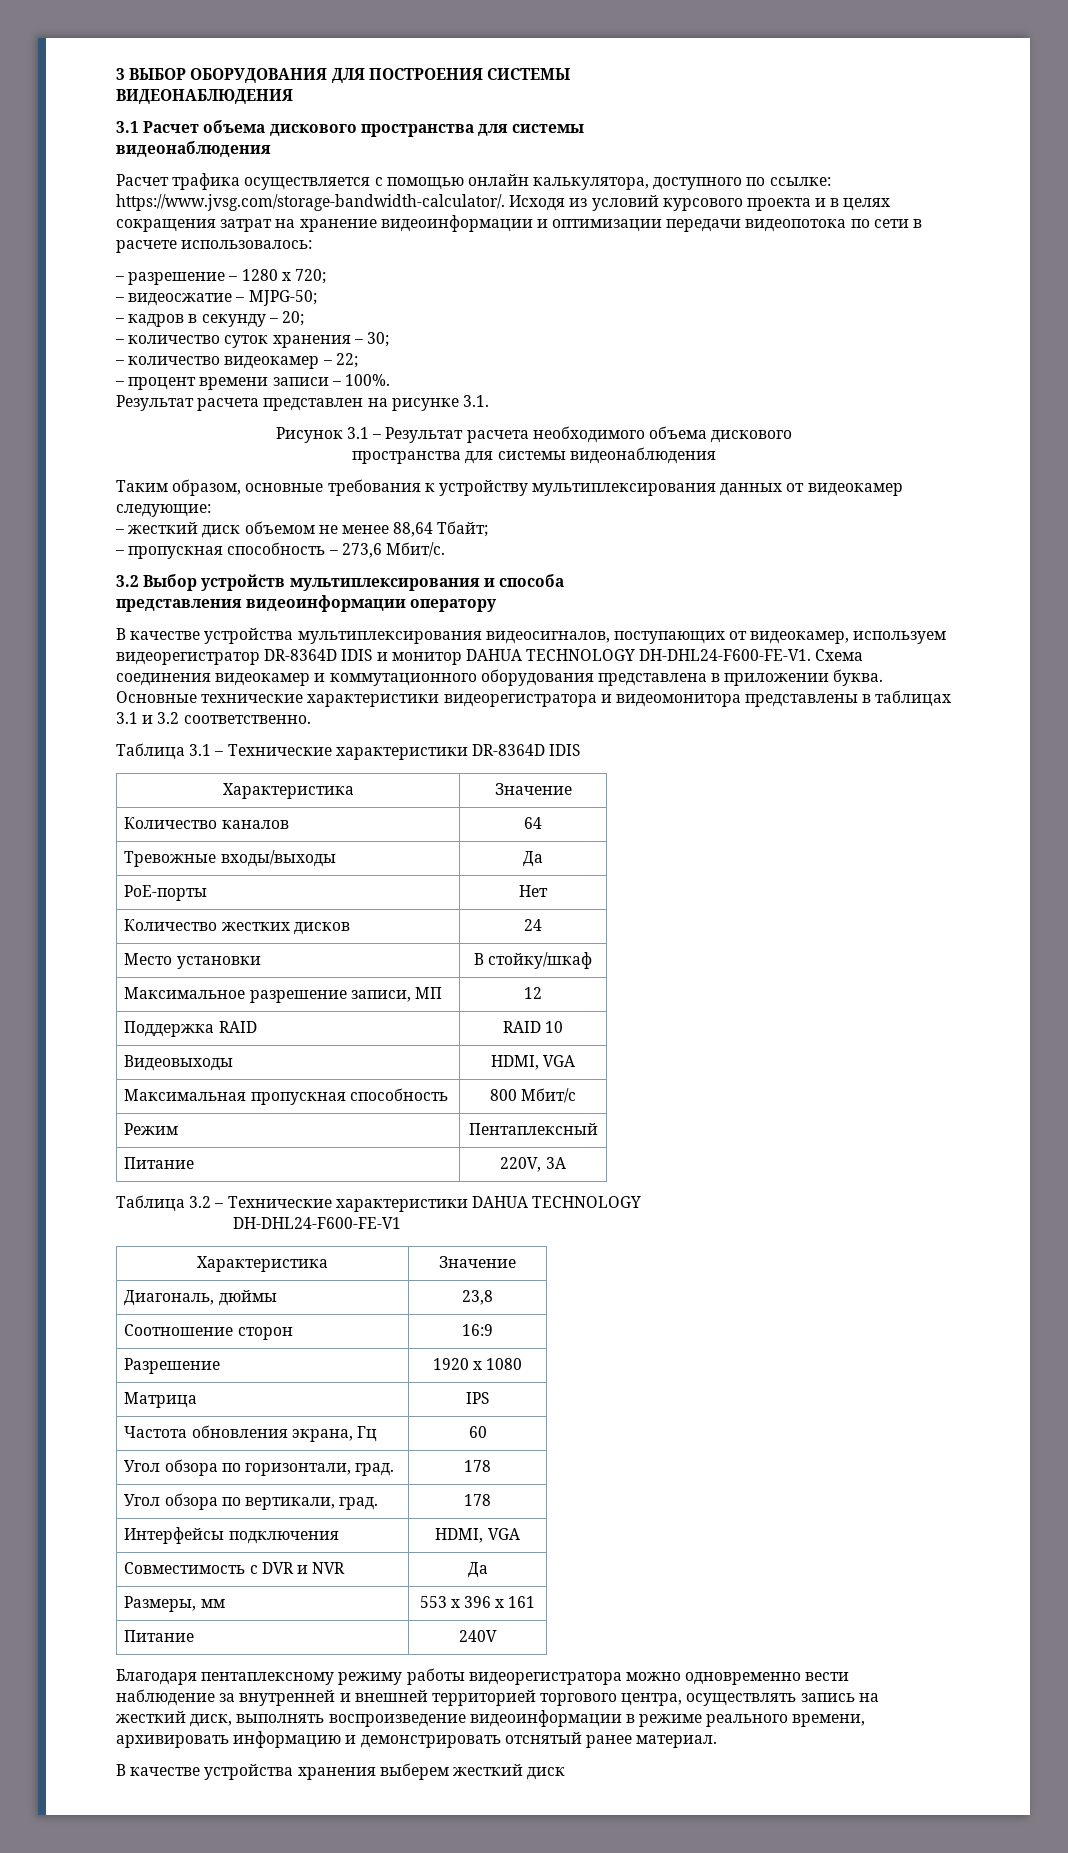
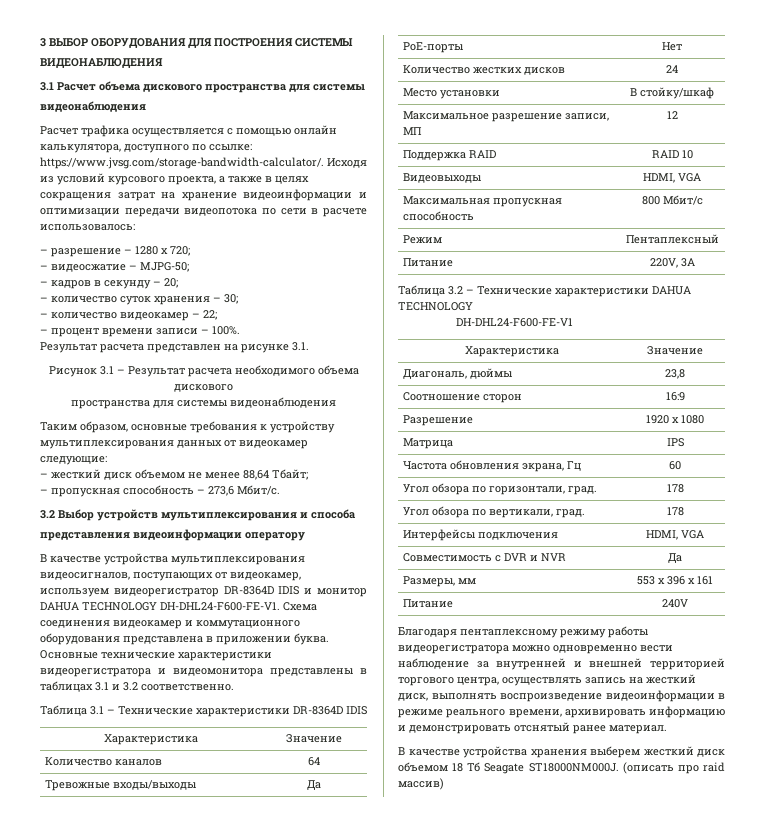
- Расчет трафика осуществляется с помощью онлайн калькулятора, доступного по ссылке: https://www.jvsg.com/storage-bandwidth-calculator/. Исходя из условий курсового проекта и в целях сокращения затрат на хранение видеоинформации и оптимизации передачи видеопотока по сети в расчете использовалось:
+ Расчет трафика осуществляется с помощью онлайн калькулятора, доступного по ссылке: https://www.jvsg.com/storage-bandwidth-calculator/. Исходя из условий курсового проекта, а также в целях сокращения затрат на хранение видеоинформации и оптимизации передачи видеопотока по сети в расчете использовалось:
- В качестве устройства хранения выберем жесткий диск
+ В качестве устройства хранения выберем жесткий диск объемом 18 Тб Seagate ST18000NM000J. (описать про raid массив)

